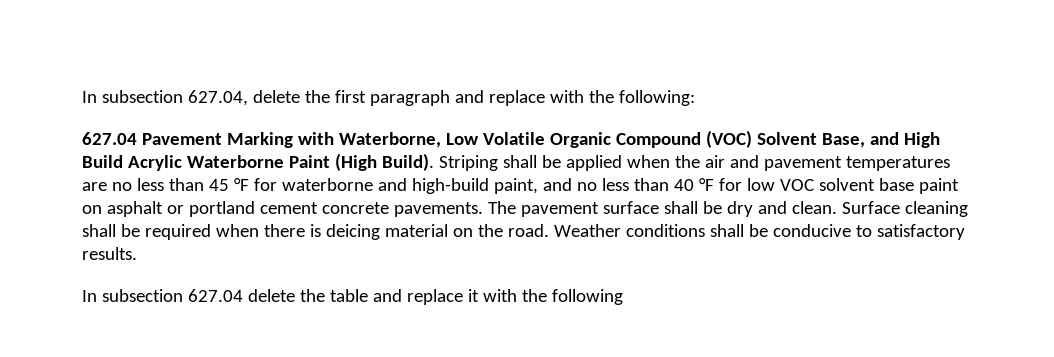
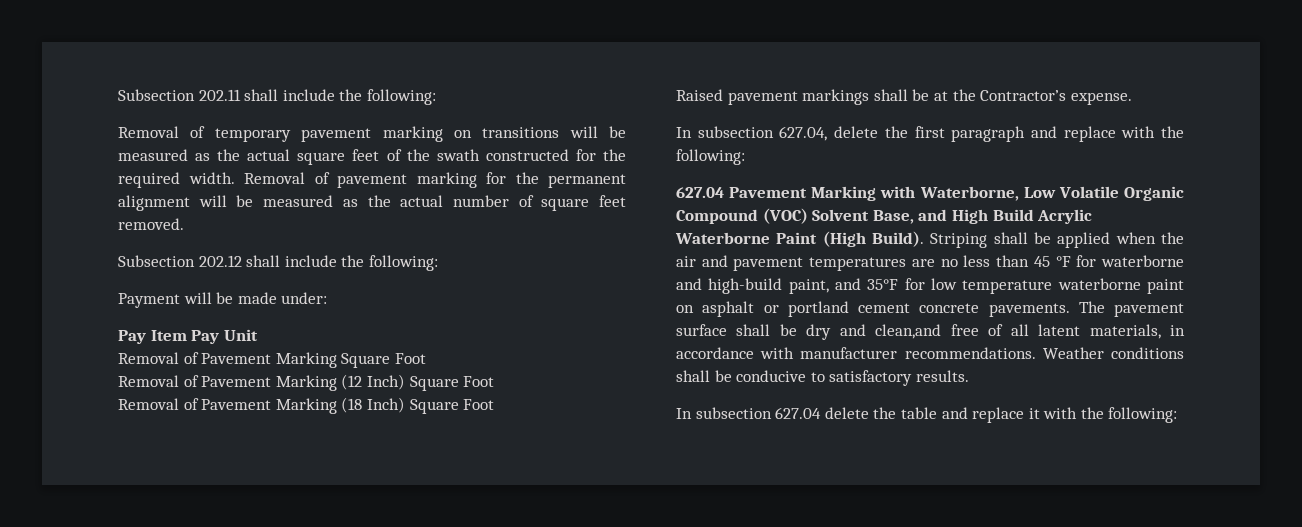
+ Subsection 202.11 shall include the following:
+ Removal of temporary pavement marking on transitions will be measured as the actual square feet of the swath constructed for the required width. Removal of pavement marking for the permanent alignment will be measured as the actual number of square feet removed.
+ Subsection 202.12 shall include the following:
+ Payment will be made under:
+ Pay Item Pay Unit
+ Removal of Pavement Marking Square Foot
+ Removal of Pavement Marking (12 Inch) Square Foot
+ Removal of Pavement Marking (18 Inch) Square Foot
+ Raised pavement markings shall be at the Contractor’s expense.
- Striping shall be applied when the air and pavement temperatures are no less than 45 °F for waterborne and high-build paint, and no less than 40 °F for low VOC solvent base paint on asphalt or portland cement concrete pavements.
+ Striping shall be applied when the air and pavement temperatures are no less than 45 °F for waterborne and high-build paint, and 35°F for low temperature waterborne paint on asphalt or portland cement concrete pavements.
- The pavement surface shall be dry and clean. Surface cleaning shall be required when there is deicing material on the road.
+ The pavement surface shall be dry and clean,and free of all latent materials, in accordance with manufacturer recommendations.
- In subsection 627.04 delete the table and replace it with the following
+ In subsection 627.04 delete the table and replace it with the following:

